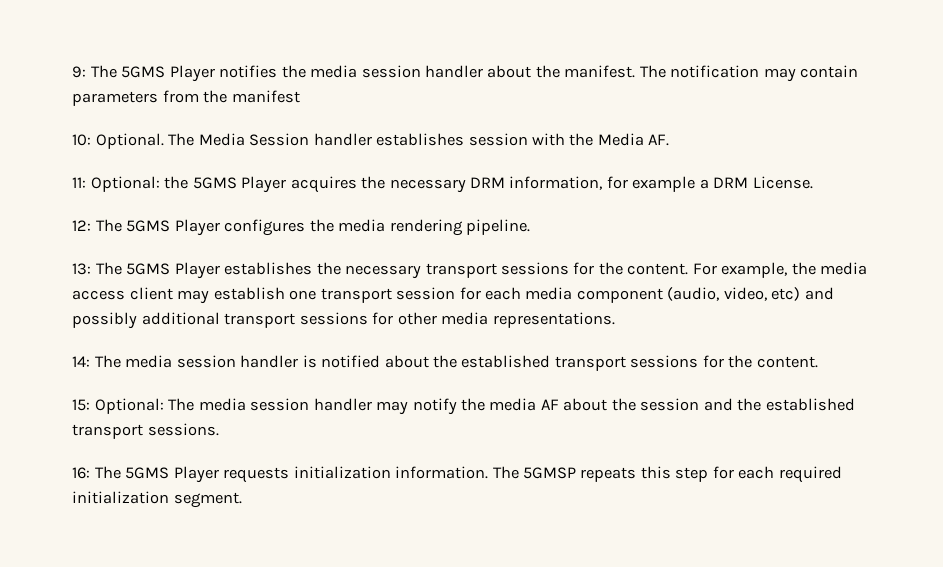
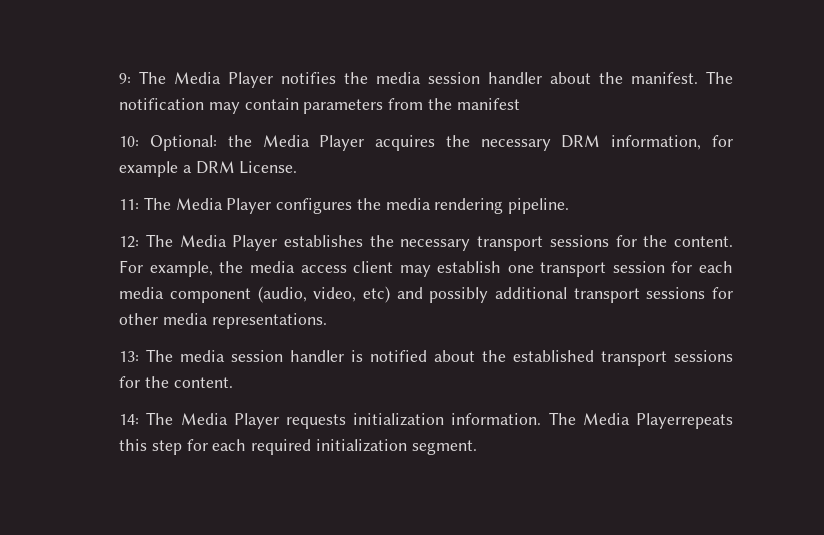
- 9: The 5GMS Player notifies the media session handler about the manifest.
+ 9: The Media Player notifies the media session handler about the manifest.
- 10: Optional. The Media Session handler establishes session with the Media AF.
- 11: Optional: the 5GMS Player acquires the necessary DRM information, for example a DRM License.
+ 10: Optional: the Media Player acquires the necessary DRM information, for example a DRM License.
- 12: The 5GMS Player configures the media rendering pipeline.
+ 11: The Media Player configures the media rendering pipeline.
- 13: The 5GMS Player establishes the necessary transport sessions for the content.
+ 12: The Media Player establishes the necessary transport sessions for the content.
- 14: The media session handler is notified about the established transport sessions for the content.
+ 13: The media session handler is notified about the established transport sessions for the content.
- 15: Optional: The media session handler may notify the media AF about the session and the established transport sessions.
- 16: The 5GMS Player requests initialization information.
+ 14: The Media Player requests initialization information.
- The 5GMSP repeats this step for each required initialization segment.
+ The Media Playerrepeats this step for each required initialization segment.

